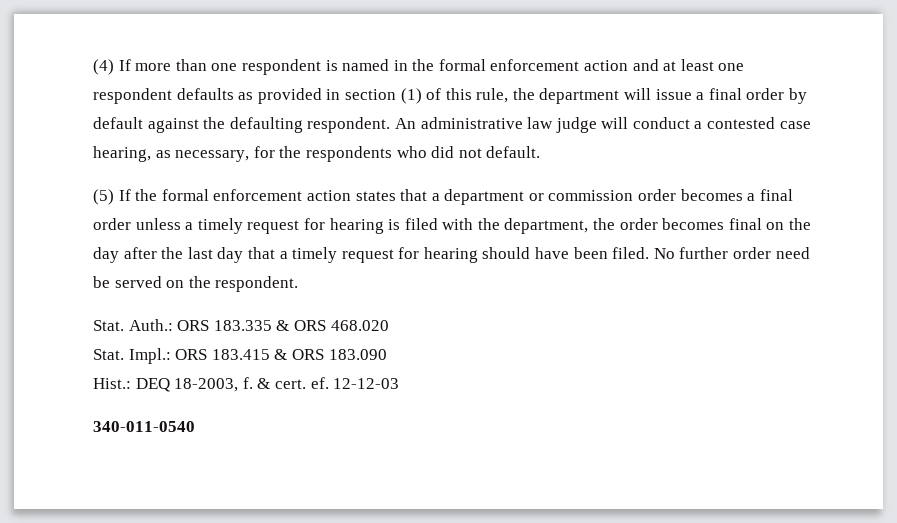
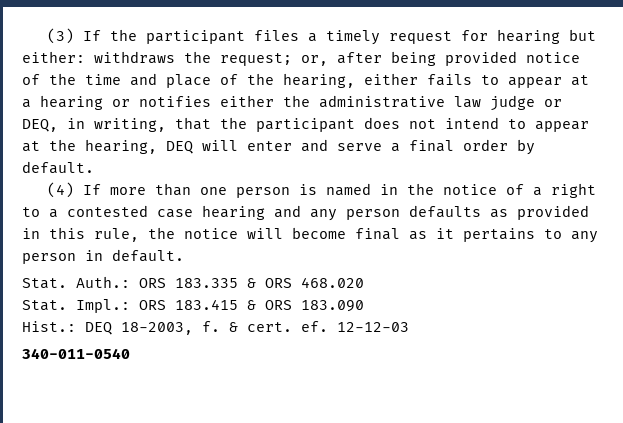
+ (3) If the participant files a timely request for hearing but either: withdraws the request; or, after being provided notice of the time and place of the hearing, either fails to appear at a hearing or notifies either the administrative law judge or DEQ, in writing, that the participant does not intend to appear at the hearing, DEQ will enter and serve a final order by default.
- (4) If more than one respondent is named in the formal enforcement action and at least one respondent defaults as provided in section (1) of this rule, the department will issue a final order by default against the defaulting respondent. An administrative law judge will conduct a contested case hearing, as necessary, for the respondents who did not default.
- (5) If the formal enforcement action states that a department or commission order becomes a final order unless a timely request for hearing is filed with the department, the order becomes final on the day after the last day that a timely request for hearing should have been filed. No further order need be served on the respondent.
+ (4) If more than one person is named in the notice of a right to a contested case hearing and any person defaults as provided in this rule, the notice will become final as it pertains to any person in default.

